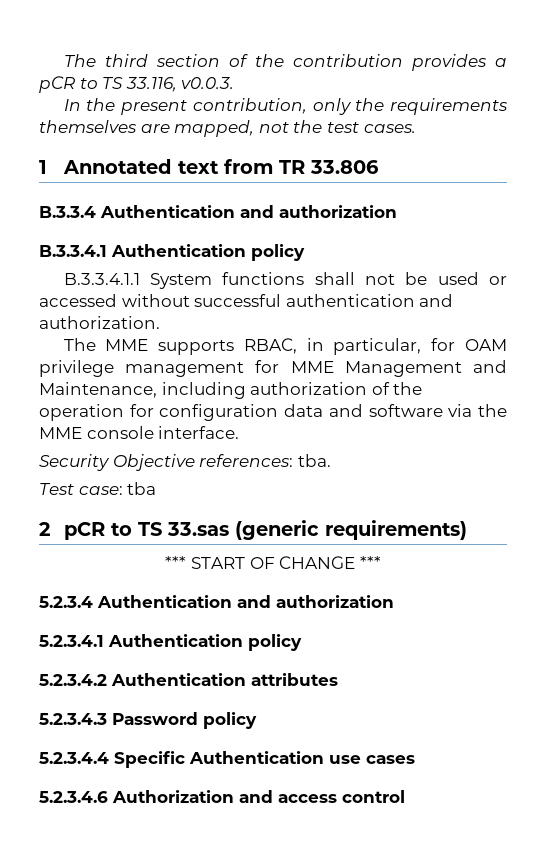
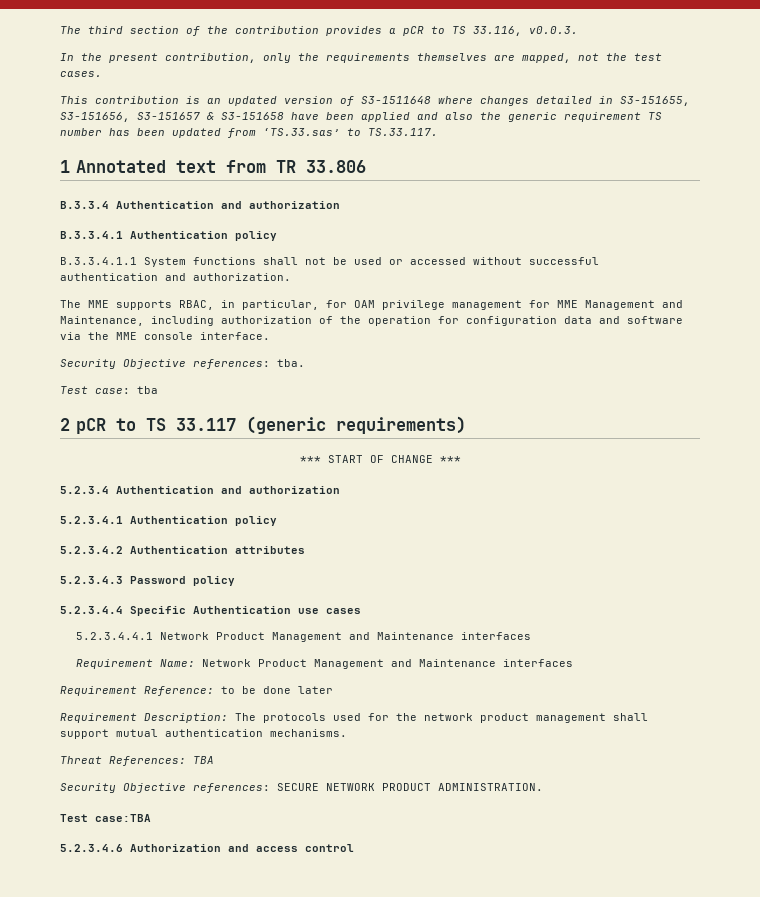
+ This contribution is an updated version of S3-1511648 where changes detailed in S3-151655, S3-151656, S3-151657 & S3-151658 have been applied and also the generic requirement TS number has been updated from ‘TS.33.sas’ to TS.33.117.
- 2 pCR to TS 33.sas (generic requirements)
+ 2 pCR to TS 33.117 (generic requirements)
+ 5.2.3.4.4.1 Network Product Management and Maintenance interfaces
+ Requirement Name: Network Product Management and Maintenance interfaces
+ Requirement Reference: to be done later
+ Requirement Description: The protocols used for the network product management shall support mutual authentication mechanisms.
+ Threat References: TBA
+ Security Objective references: SECURE NETWORK PRODUCT ADMINISTRATION.
+ Test case:TBA

